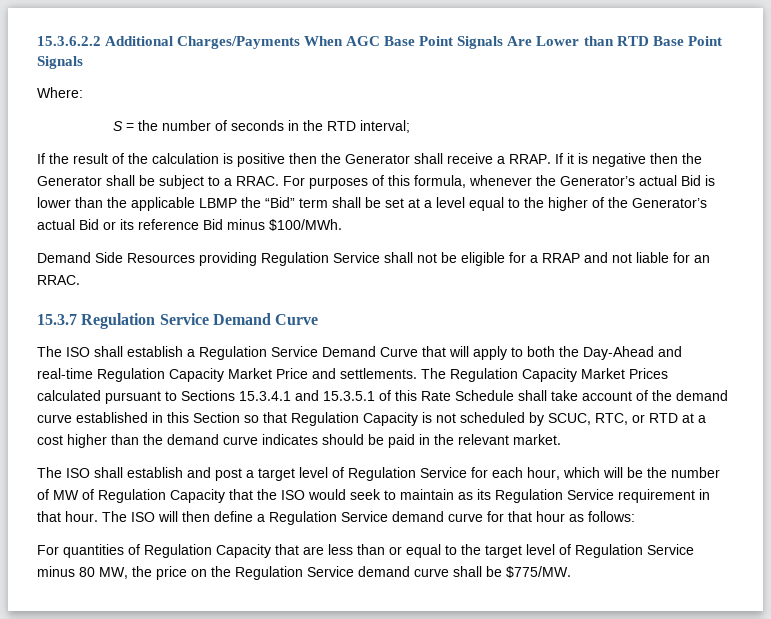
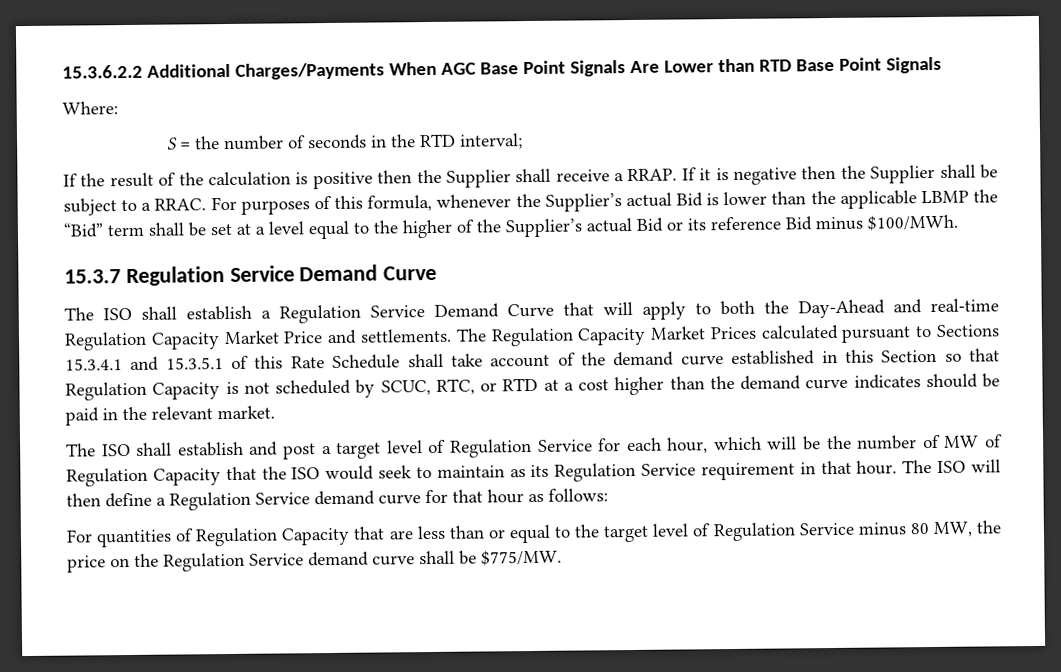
- If the result of the calculation is positive then the Generator shall receive a RRAP.
+ If the result of the calculation is positive then the Supplier shall receive a RRAP.
- If it is negative then the Generator shall be subject to a RRAC.
+ If it is negative then the Supplier shall be subject to a RRAC.
- For purposes of this formula, whenever the Generator’s actual Bid is lower than the applicable LBMP the “Bid” term shall be set at a level equal to the higher of the Generator’s actual Bid or its reference Bid minus $100/MWh.
+ For purposes of this formula, whenever the Supplier’s actual Bid is lower than the applicable LBMP the “Bid” term shall be set at a level equal to the higher of the Supplier’s actual Bid or its reference Bid minus $100/MWh.
- Demand Side Resources providing Regulation Service shall not be eligible for a RRAP and not liable for an RRAC.

